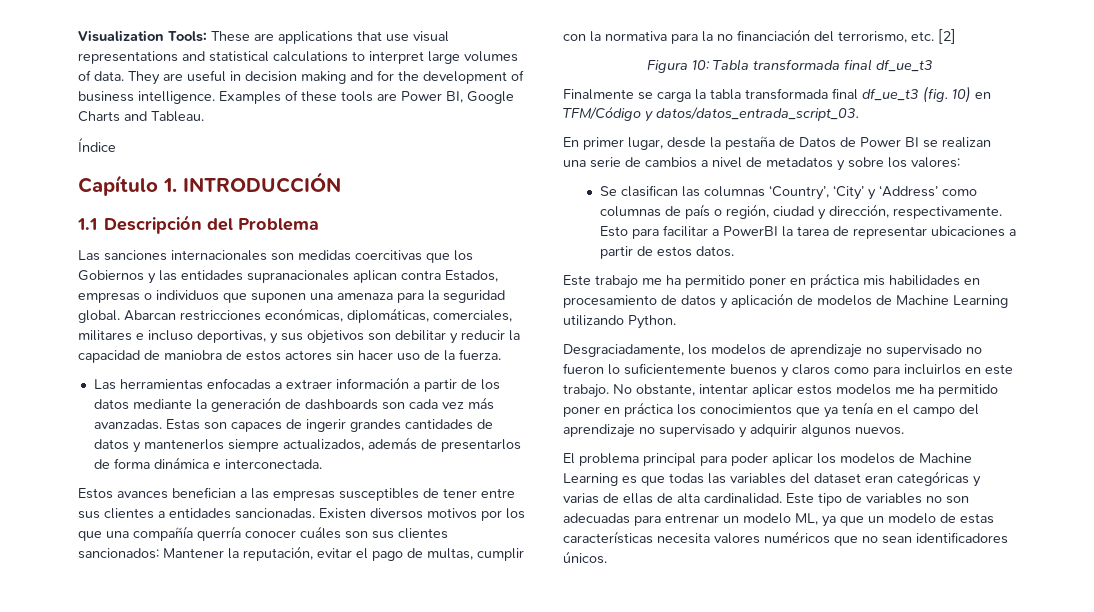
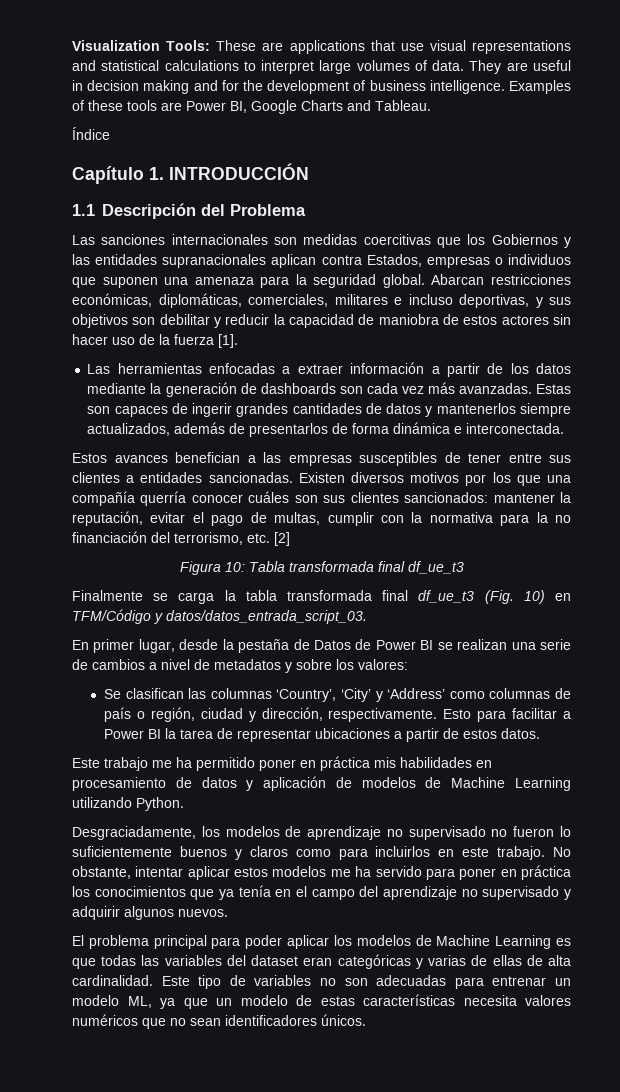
- Abarcan restricciones económicas, diplomáticas, comerciales, militares e incluso deportivas, y sus objetivos son debilitar y reducir la capacidad de maniobra de estos actores sin hacer uso de la fuerza.
+ Abarcan restricciones económicas, diplomáticas, comerciales, militares e incluso deportivas, y sus objetivos son debilitar y reducir la capacidad de maniobra de estos actores sin hacer uso de la fuerza [1].
- Existen diversos motivos por los que una compañía querría conocer cuáles son sus clientes sancionados: Mantener la reputación, evitar el pago de multas, cumplir con la normativa para la no financiación del terrorismo, etc. [2]
+ Existen diversos motivos por los que una compañía querría conocer cuáles son sus clientes sancionados: mantener la reputación, evitar el pago de multas, cumplir con la normativa para la no financiación del terrorismo, etc. [2]
- Finalmente se carga la tabla transformada final df_ue_t3 (fig. 10) en TFM/Código y datos/datos_entrada_script_03.
+ Finalmente se carga la tabla transformada final df_ue_t3 (Fig. 10) en TFM/Código y datos/datos_entrada_script_03.
- Esto para facilitar a PowerBI la tarea de representar ubicaciones a partir de estos datos.
+ Esto para facilitar a Power BI la tarea de representar ubicaciones a partir de estos datos.
- No obstante, intentar aplicar estos modelos me ha permitido poner en práctica los conocimientos que ya tenía en el campo del aprendizaje no supervisado y adquirir algunos nuevos.
+ No obstante, intentar aplicar estos modelos me ha servido para poner en práctica los conocimientos que ya tenía en el campo del aprendizaje no supervisado y adquirir algunos nuevos.

